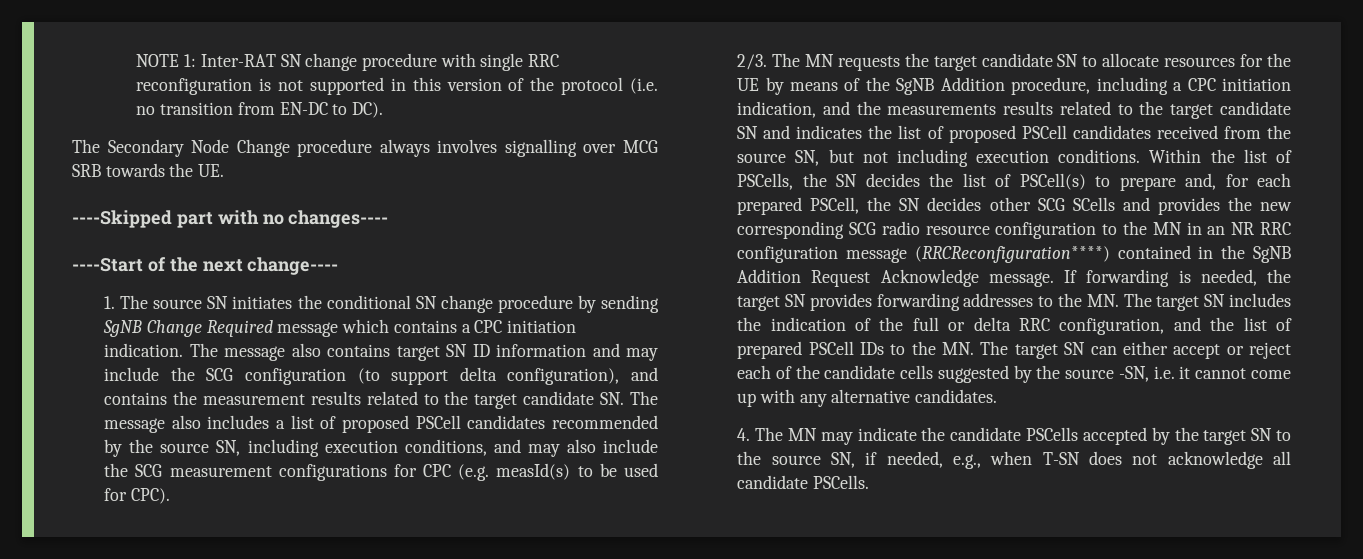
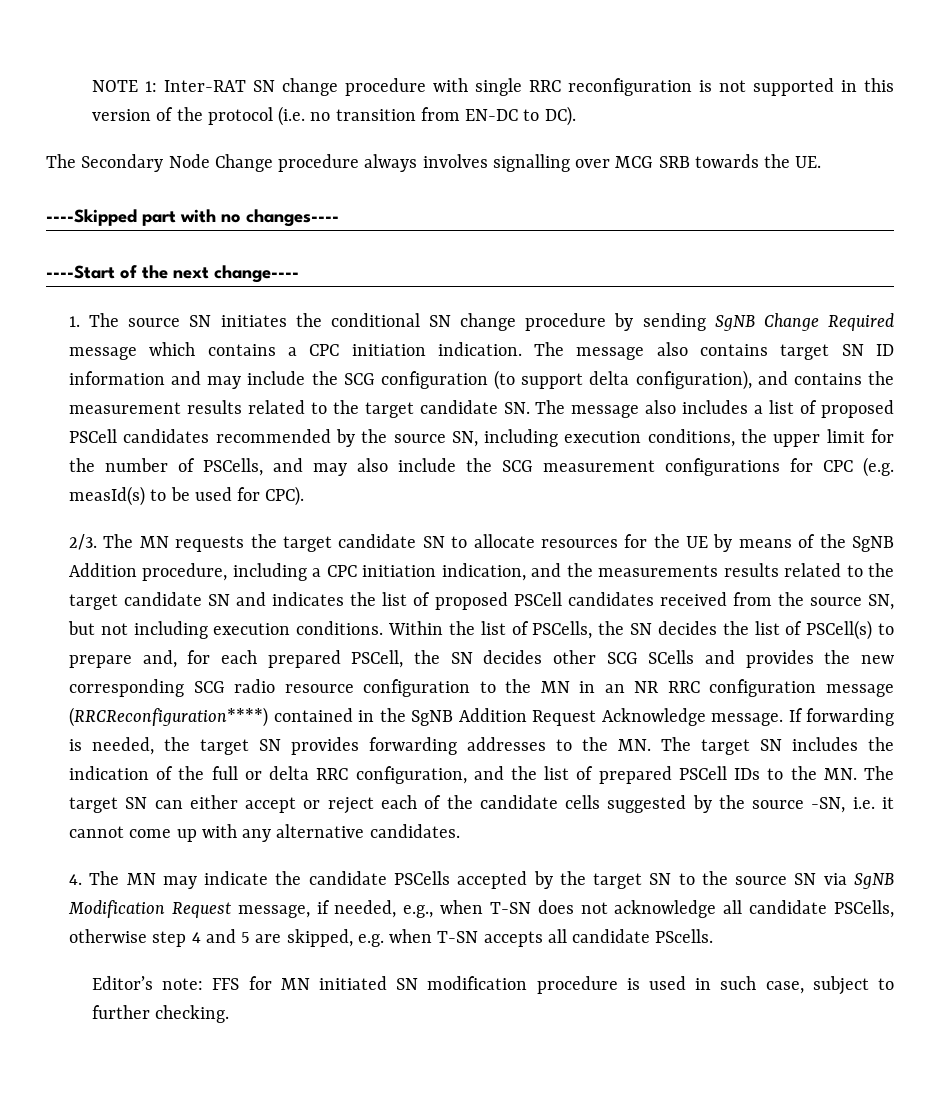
- The message also contains target SN ID information and may include the SCG configuration (to support delta configuration), and contains the measurement results related to the target candidate SN. The message also includes a list of proposed PSCell candidates recommended by the source SN, including execution conditions, and may also include the SCG measurement configurations for CPC (e.g. measId(s) to be used for CPC).
+ The message also contains target SN ID information and may include the SCG configuration (to support delta configuration), and contains the measurement results related to the target candidate SN. The message also includes a list of proposed PSCell candidates recommended by the source SN, including execution conditions, the upper limit for the number of PSCells, and may also include the SCG measurement configurations for CPC (e.g. measId(s) to be used for CPC).
- 4. The MN may indicate the candidate PSCells accepted by the target SN to the source SN, if needed, e.g., when T-SN does not acknowledge all candidate PSCells.
+ 4. The MN may indicate the candidate PSCells accepted by the target SN to the source SN via SgNB Modification Request message, if needed, e.g., when T-SN does not acknowledge all candidate PSCells, otherwise step 4 and 5 are skipped, e.g. when T-SN accepts all candidate PScells.
+ Editor’s note: FFS for MN initiated SN modification procedure is used in such case, subject to further checking.

